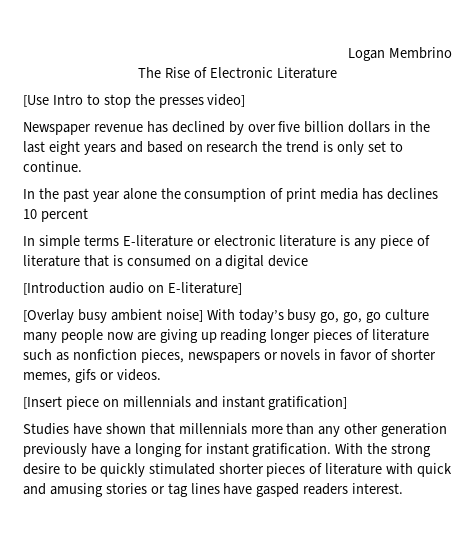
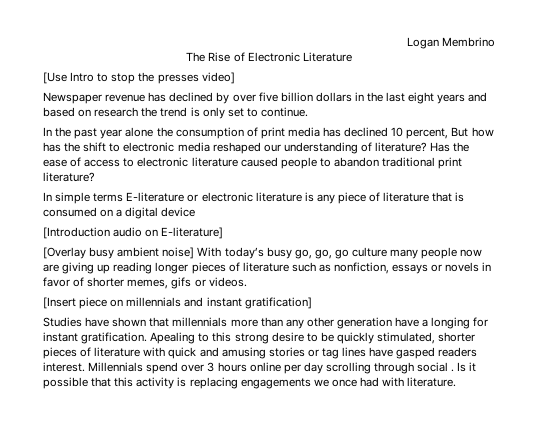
- In the past year alone the consumption of print media has declines 10 percent
+ In the past year alone the consumption of print media has declined 10 percent, But how has the shift to electronic media reshaped our understanding of literature? Has the ease of access to electronic literature caused people to abandon traditional print literature?
- [Overlay busy ambient noise] With today’s busy go, go, go culture many people now are giving up reading longer pieces of literature such as nonfiction pieces, newspapers or novels in favor of shorter memes, gifs or videos.
+ [Overlay busy ambient noise] With today’s busy go, go, go culture many people now are giving up reading longer pieces of literature such as nonfiction, essays or novels in favor of shorter memes, gifs or videos.
- Studies have shown that millennials more than any other generation previously have a longing for instant gratification.
+ Studies have shown that millennials more than any other generation have a longing for instant gratification.
- With the strong desire to be quickly stimulated shorter pieces of literature with quick and amusing stories or tag lines have gasped readers interest.
+ Apealing to this strong desire to be quickly stimulated, shorter pieces of literature with quick and amusing stories or tag lines have gasped readers interest.
+ Millennials spend over 3 hours online per day scrolling through social . Is it possible that this activity is replacing engagements we once had with literature.

